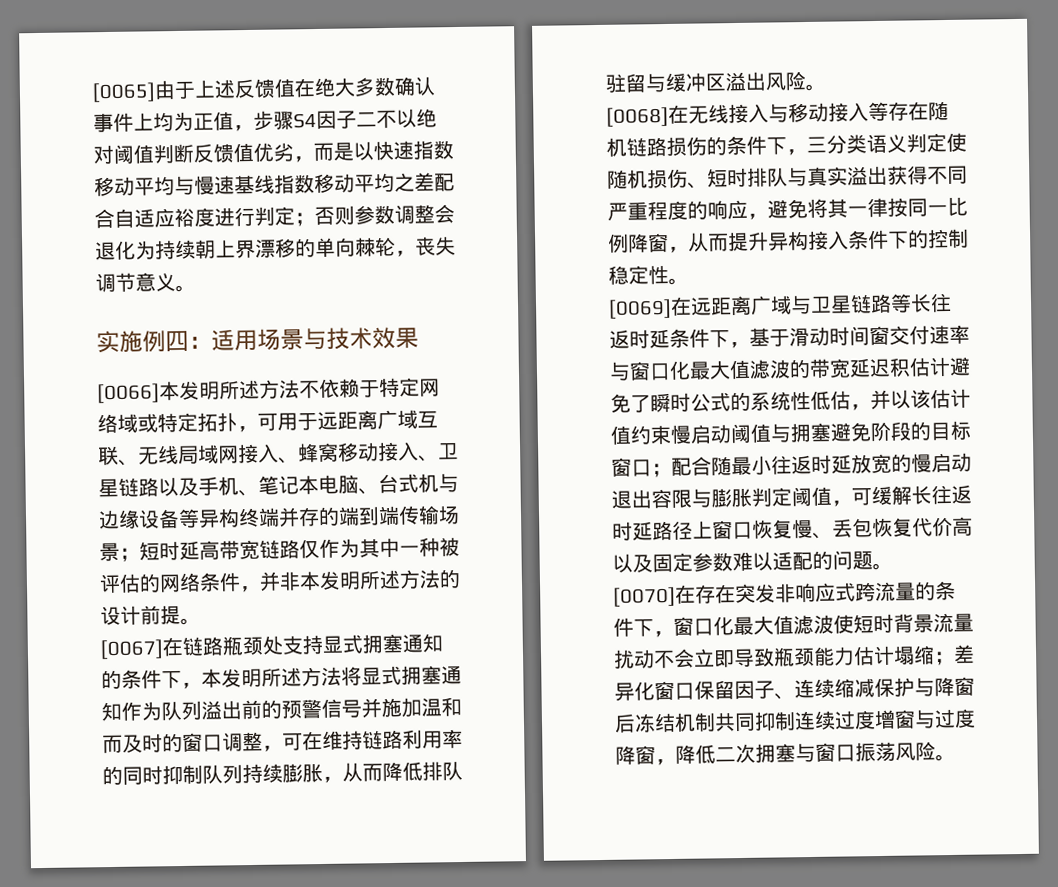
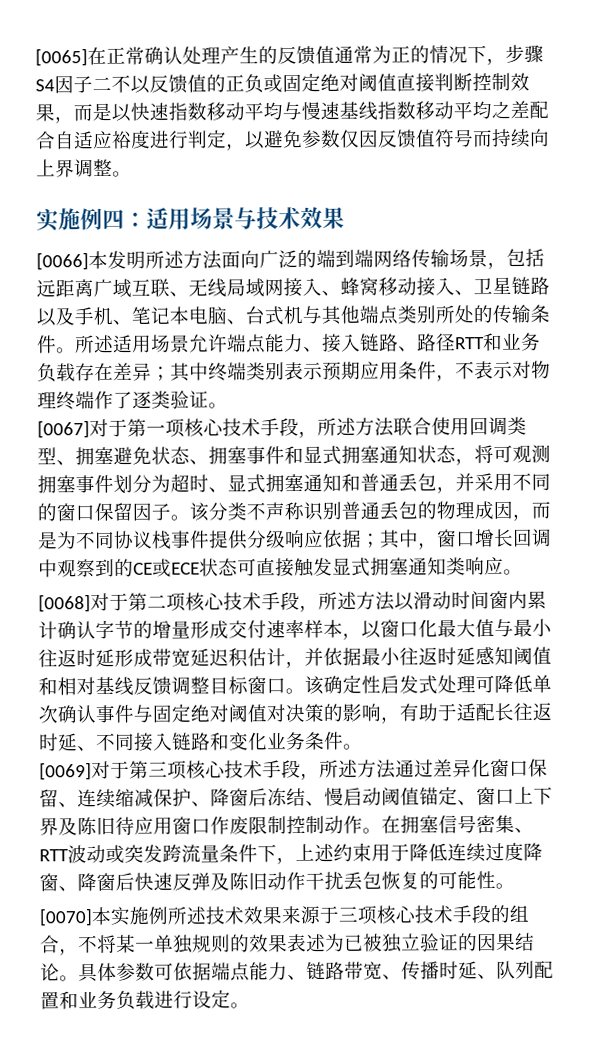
- [0065]由于上述反馈值在绝大多数确认事件上均为正值，步骤S4因子二不以绝对阈值判断反馈值优劣，而是以快速指数移动平均与慢速基线指数移动平均之差配合自适应裕度进行判定；否则参数调整会退化为持续朝上界漂移的单向棘轮，丧失调节意义。
+ [0065]在正常确认处理产生的反馈值通常为正的情况下，步骤S4因子二不以反馈值的正负或固定绝对阈值直接判断控制效果，而是以快速指数移动平均与慢速基线指数移动平均之差配合自适应裕度进行判定，以避免参数仅因反馈值符号而持续向上界调整。
- [0066]本发明所述方法不依赖于特定网络域或特定拓扑，可用于远距离广域互联、无线局域网接入、蜂窝移动接入、卫星链路以及手机、笔记本电脑、台式机与边缘设备等异构终端并存的端到端传输场景；短时延高带宽链路仅作为其中一种被评估的网络条件，并非本发明所述方法的设计前提。
- [0067]在链路瓶颈处支持显式拥塞通知的条件下，本发明所述方法将显式拥塞通知作为队列溢出前的预警信号并施加温和而及时的窗口调整，可在维持链路利用率的同时抑制队列持续膨胀，从而降低排队驻留与缓冲区溢出风险。
- [0068]在无线接入与移动接入等存在随机链路损伤的条件下，三分类语义判定使随机损伤、短时排队与真实溢出获得不同严重程度的响应，避免将其一律按同一比例降窗，从而提升异构接入条件下的控制稳定性。
- [0069]在远距离广域与卫星链路等长往返时延条件下，基于滑动时间窗交付速率与窗口化最大值滤波的带宽延迟积估计避免了瞬时公式的系统性低估，并以该估计值约束慢启动阈值与拥塞避免阶段的目标窗口；配合随最小往返时延放宽的慢启动退出容限与膨胀判定阈值，可缓解长往返时延路径上窗口恢复慢、丢包恢复代价高以及固定参数难以适配的问题。
- [0070]在存在突发非响应式跨流量的条件下，窗口化最大值滤波使短时背景流量扰动不会立即导致瓶颈能力估计塌缩；差异化窗口保留因子、连续缩减保护与降窗后冻结机制共同抑制连续过度增窗与过度降窗，降低二次拥塞与窗口振荡风险。
+ [0066]本发明所述方法面向广泛的端到端网络传输场景，包括远距离广域互联、无线局域网接入、蜂窝移动接入、卫星链路以及手机、笔记本电脑、台式机与其他端点类别所处的传输条件。所述适用场景允许端点能力、接入链路、路径RTT和业务负载存在差异；其中终端类别表示预期应用条件，不表示对物理终端作了逐类验证。
+ [0067]对于第一项核心技术手段，所述方法联合使用回调类型、拥塞避免状态、拥塞事件和显式拥塞通知状态，将可观测拥塞事件划分为超时、显式拥塞通知和普通丢包，并采用不同的窗口保留因子。该分类不声称识别普通丢包的物理成因，而是为不同协议栈事件提供分级响应依据；其中，窗口增长回调中观察到的CE或ECE状态可直接触发显式拥塞通知类响应。
+ [0068]对于第二项核心技术手段，所述方法以滑动时间窗内累计确认字节的增量形成交付速率样本，以窗口化最大值与最小往返时延形成带宽延迟积估计，并依据最小往返时延感知阈值和相对基线反馈调整目标窗口。该确定性启发式处理可降低单次确认事件与固定绝对阈值对决策的影响，有助于适配长往返时延、不同接入链路和变化业务条件。
+ [0069]对于第三项核心技术手段，所述方法通过差异化窗口保留、连续缩减保护、降窗后冻结、慢启动阈值锚定、窗口上下界及陈旧待应用窗口作废限制控制动作。在拥塞信号密集、RTT波动或突发跨流量条件下，上述约束用于降低连续过度降窗、降窗后快速反弹及陈旧动作干扰丢包恢复的可能性。
+ [0070]本实施例所述技术效果来源于三项核心技术手段的组合，不将某一单独规则的效果表述为已被独立验证的因果结论。具体参数可依据端点能力、链路带宽、传播时延、队列配置和业务负载进行设定。

